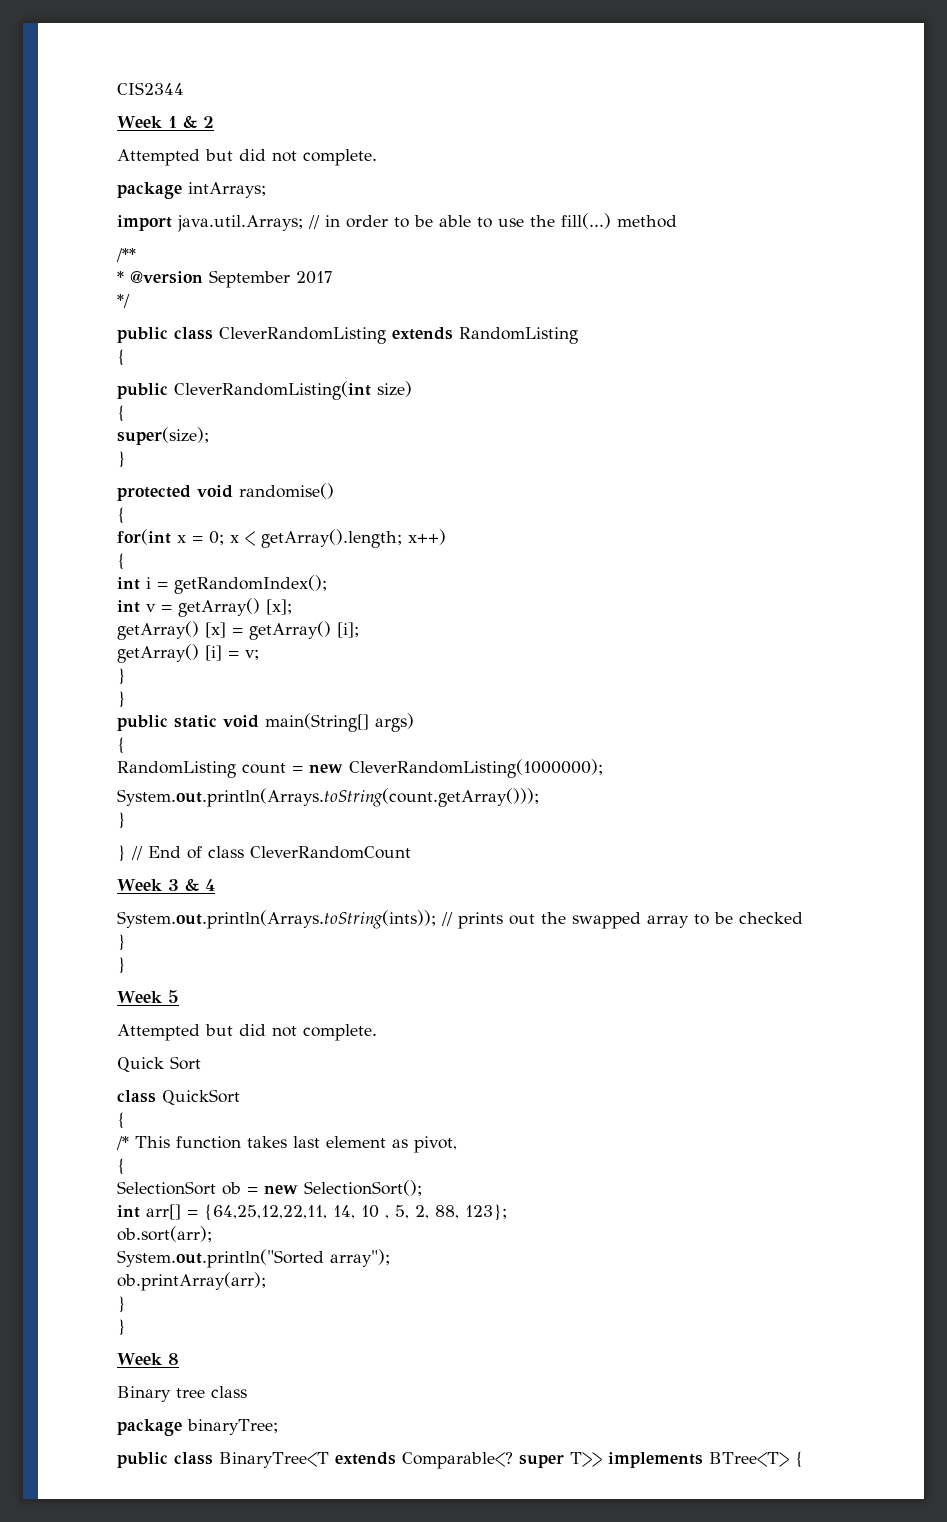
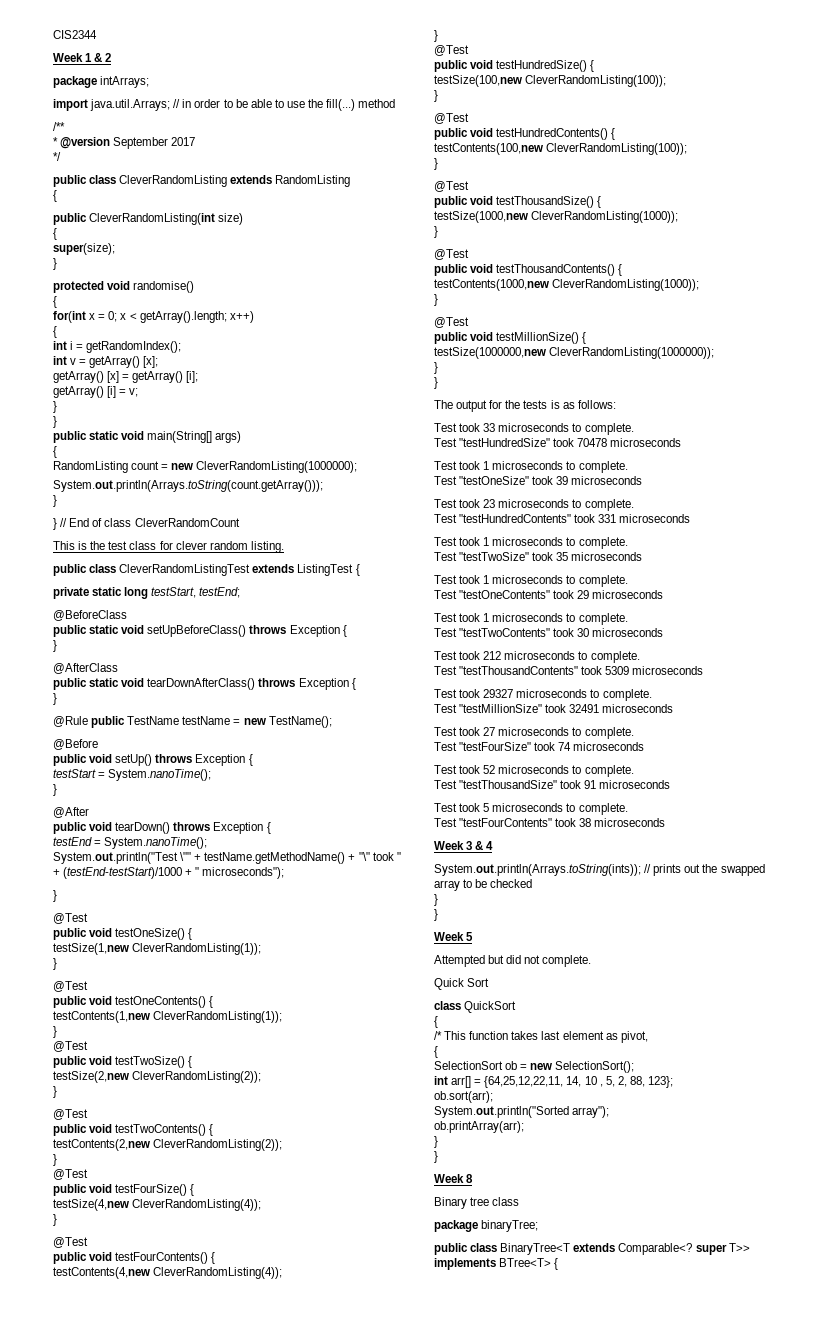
  Week 1 & 2
- Attempted but did not complete.
+ This is the test class for clever random listing.
+ public class CleverRandomListingTest extends ListingTest {
+ private static long testStart, testEnd;
+ @BeforeClass
+ public static void setUpBeforeClass() throws Exception {
+ }
+ @AfterClass
+ public static void tearDownAfterClass() throws Exception {
+ }
+ @Rule public TestName testName = new TestName();
+ @Before
+ public void setUp() throws Exception {
+ testStart = System.nanoTime();
+ }
+ @After
+ public void tearDown() throws Exception {
+ testEnd = System.nanoTime();
+ System.out.println("Test \"" + testName.getMethodName() + "\" took " + (testEnd-testStart)/1000 + " microseconds");
+ }
+ @Test
+ public void testOneSize() {
+ testSize(1,new CleverRandomListing(1));
+ }
+ @Test
+ public void testOneContents() {
+ testContents(1,new CleverRandomListing(1));
+ }
+ @Test
+ public void testTwoSize() {
+ testSize(2,new CleverRandomListing(2));
+ }
+ @Test
+ public void testTwoContents() {
+ testContents(2,new CleverRandomListing(2));
+ }
+ @Test
+ public void testFourSize() {
+ testSize(4,new CleverRandomListing(4));
+ }
+ @Test
+ public void testFourContents() {
+ testContents(4,new CleverRandomListing(4));
+ }
+ @Test
+ public void testHundredSize() {
+ testSize(100,new CleverRandomListing(100));
+ }
+ @Test
+ public void testHundredContents() {
+ testContents(100,new CleverRandomListing(100));
+ }
+ @Test
+ public void testThousandSize() {
+ testSize(1000,new CleverRandomListing(1000));
+ }
+ @Test
+ public void testThousandContents() {
+ testContents(1000,new CleverRandomListing(1000));
+ }
+ @Test
+ public void testMillionSize() {
+ testSize(1000000,new CleverRandomListing(1000000));
+ }
+ }
+ The output for the tests is as follows:
+ Test took 33 microseconds to complete.
+ Test "testHundredSize" took 70478 microseconds
+ Test took 1 microseconds to complete.
+ Test "testOneSize" took 39 microseconds
+ Test took 23 microseconds to complete.
+ Test "testHundredContents" took 331 microseconds
+ Test took 1 microseconds to complete.
+ Test "testTwoSize" took 35 microseconds
+ Test took 1 microseconds to complete.
+ Test "testOneContents" took 29 microseconds
+ Test took 1 microseconds to complete.
+ Test "testTwoContents" took 30 microseconds
+ Test took 212 microseconds to complete.
+ Test "testThousandContents" took 5309 microseconds
+ Test took 29327 microseconds to complete.
+ Test "testMillionSize" took 32491 microseconds
+ Test took 27 microseconds to complete.
+ Test "testFourSize" took 74 microseconds
+ Test took 52 microseconds to complete.
+ Test "testThousandSize" took 91 microseconds
+ Test took 5 microseconds to complete.
+ Test "testFourContents" took 38 microseconds

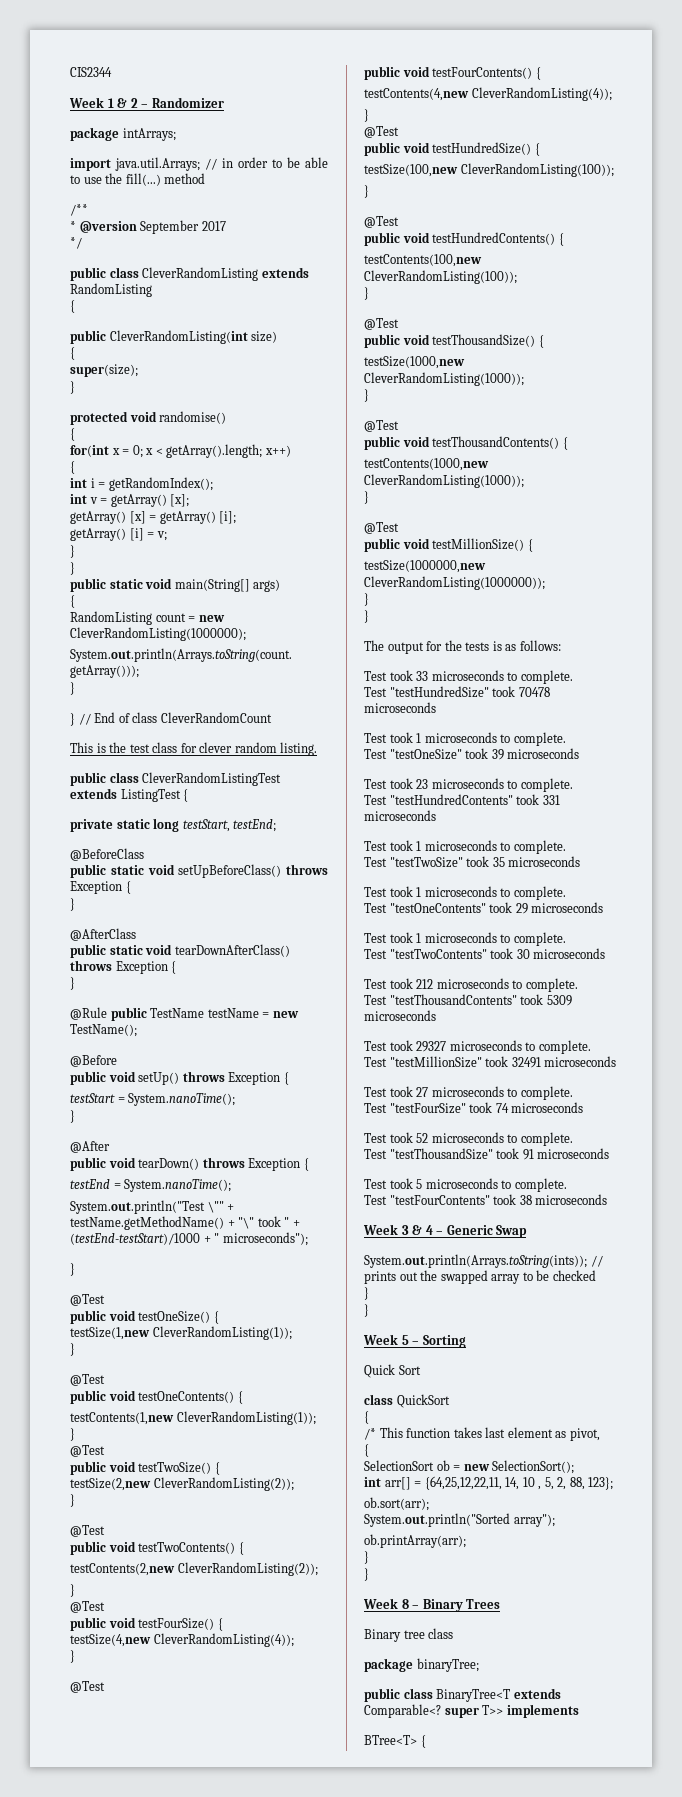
- Week 1 & 2
+ Week 1 & 2 – Randomizer
- Week 3 & 4
+ Week 3 & 4 – Generic Swap
- Week 5
- Attempted but did not complete.
+ Week 5 – Sorting
- Week 8
+ Week 8 – Binary Trees
- public class BinaryTree<T extends Comparable<? super T>> implements BTree<T> {
+ public class BinaryTree<T extends Comparable<? super T>> implements
+ BTree<T> {

